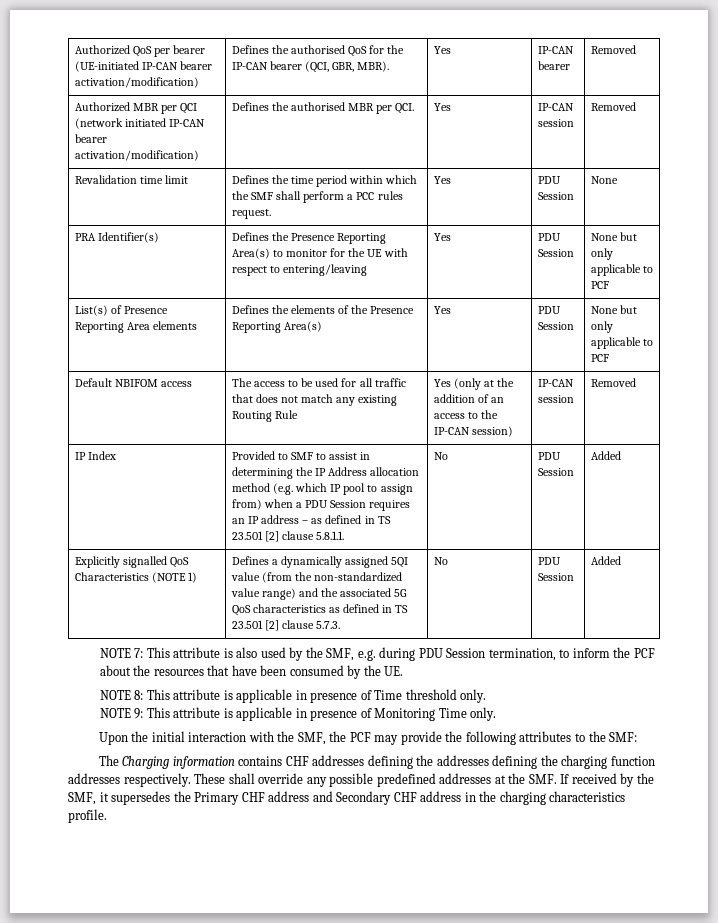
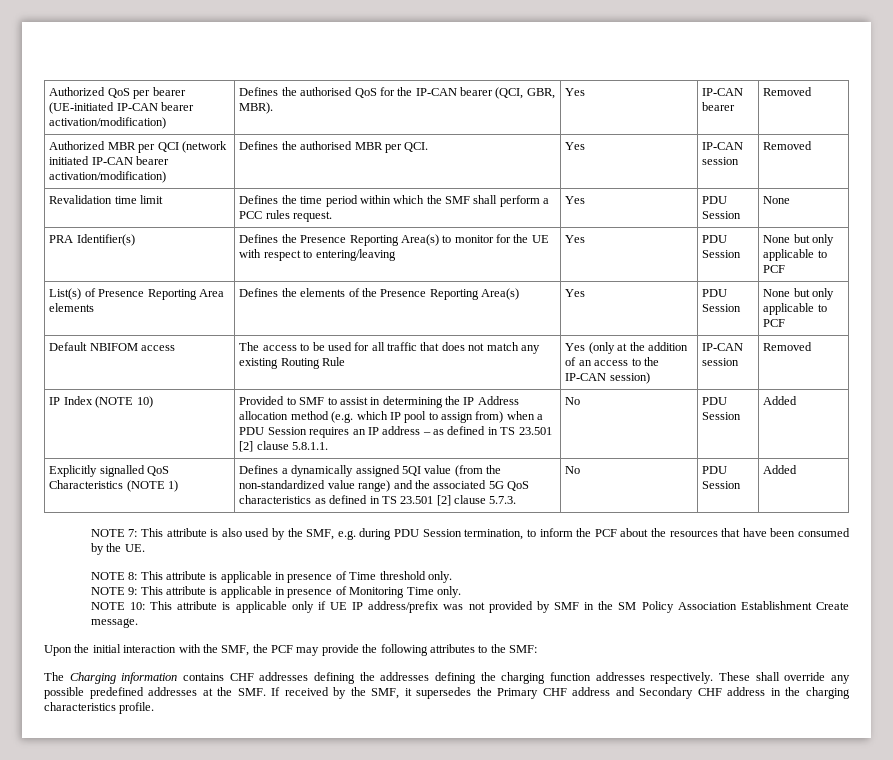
- IP Index
+ IP Index (NOTE 10)
+ NOTE 10: This attribute is applicable only if UE IP address/prefix was not provided by SMF in the SM Policy Association Establishment Create message.

